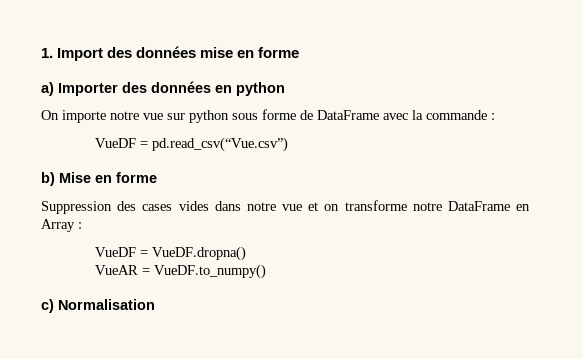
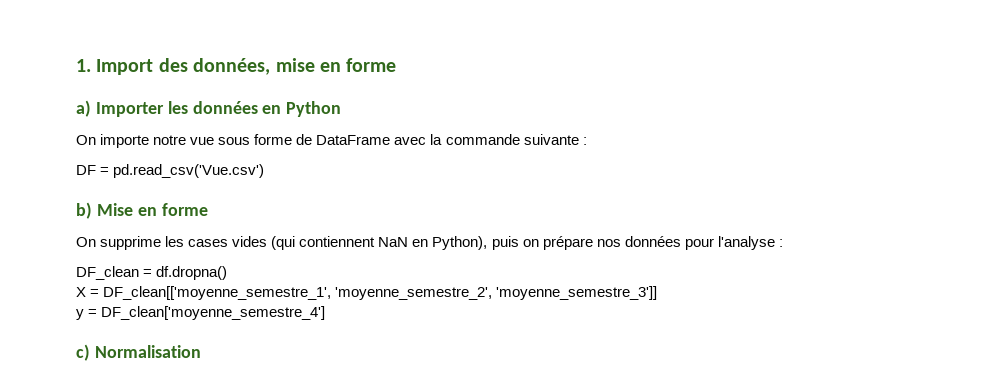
- 1. Import des données mise en forme
+ 1. Import des données, mise en forme
- a) Importer des données en python
+ a) Importer les données en Python
- On importe notre vue sur python sous forme de DataFrame avec la commande :
- VueDF = pd.read_csv(“Vue.csv”)
+ On importe notre vue sous forme de DataFrame avec la commande suivante :
+ DF = pd.read_csv('Vue.csv')
- Suppression des cases vides dans notre vue et on transforme notre DataFrame en Array :
- VueDF = VueDF.dropna()
- VueAR = VueDF.to_numpy()
+ On supprime les cases vides (qui contiennent NaN en Python), puis on prépare nos données pour l'analyse :
+ DF_clean = df.dropna()
+ X = DF_clean[['moyenne_semestre_1', 'moyenne_semestre_2', 'moyenne_semestre_3']]
+ y = DF_clean['moyenne_semestre_4']

